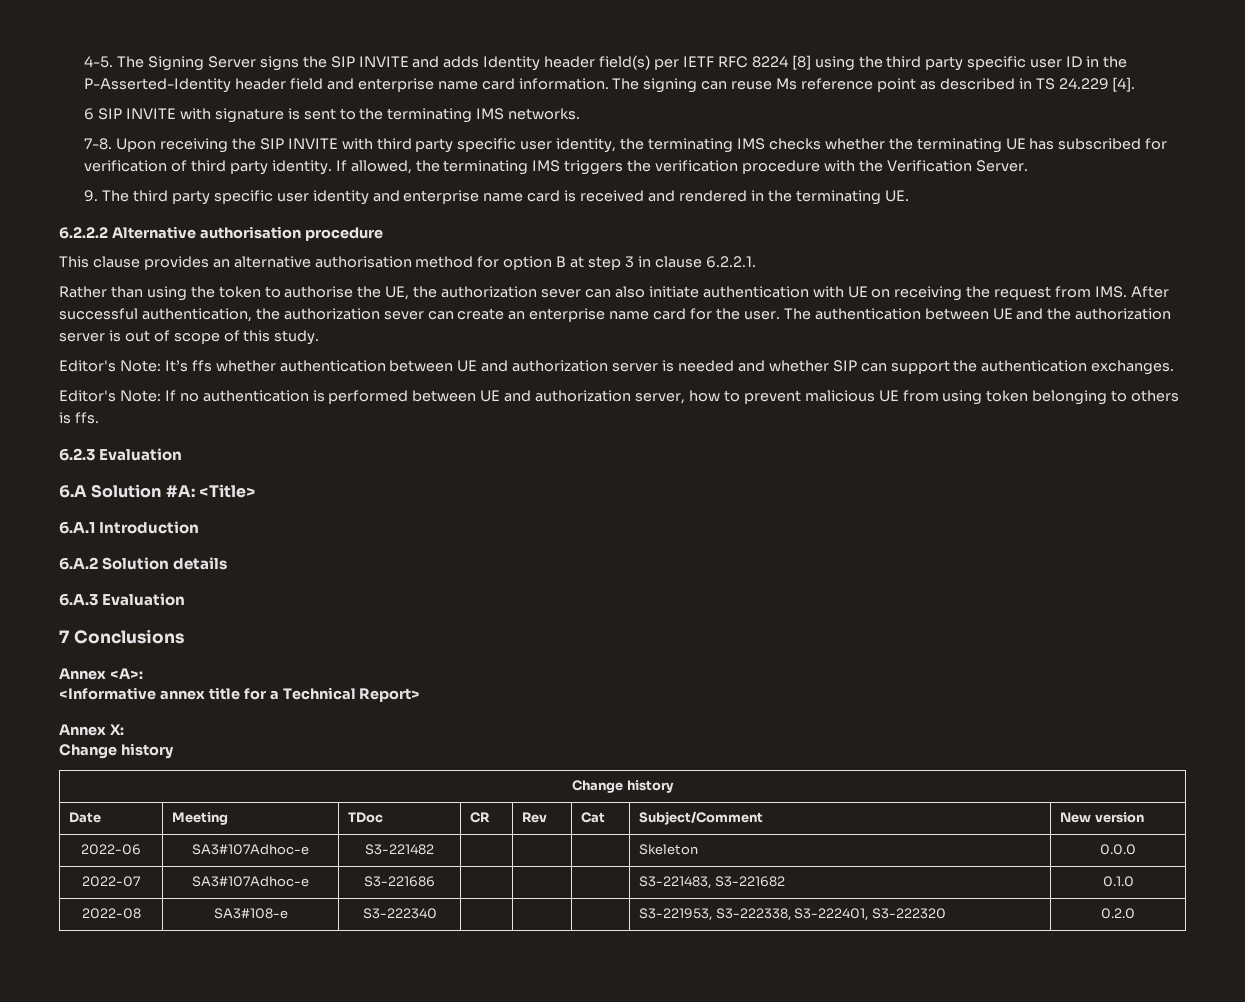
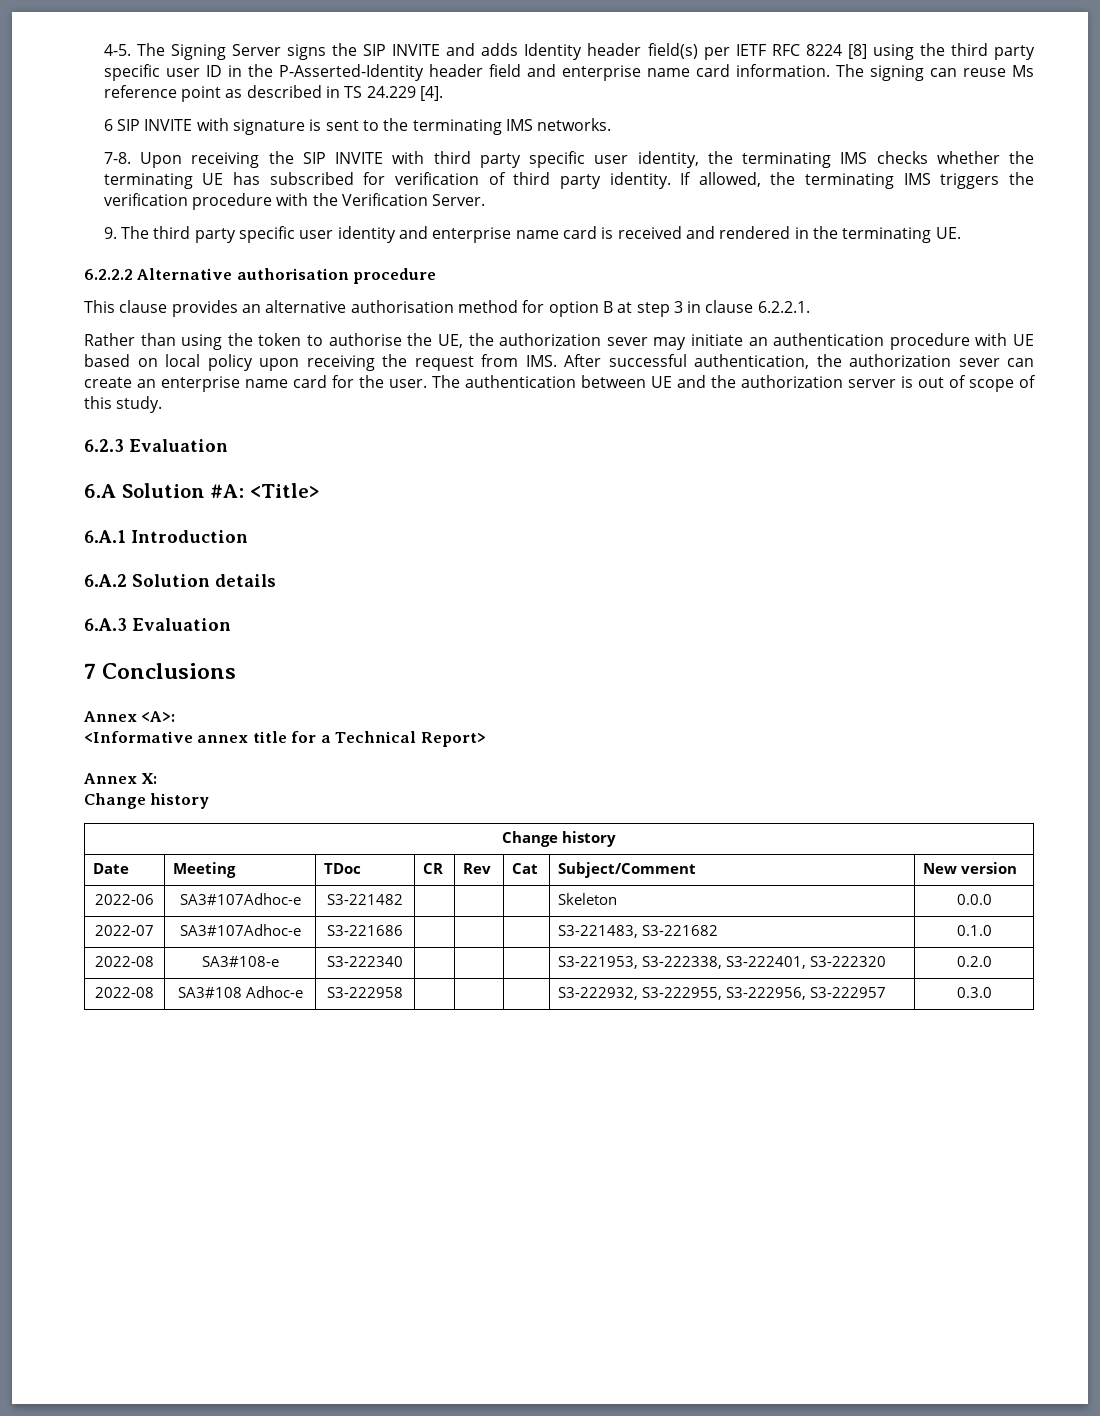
- Rather than using the token to authorise the UE, the authorization sever can also initiate authentication with UE on receiving the request from IMS. After successful authentication, the authorization sever can create an enterprise name card for the user.
+ Rather than using the token to authorise the UE, the authorization sever may initiate an authentication procedure with UE based on local policy upon receiving the request from IMS. After successful authentication, the authorization sever can create an enterprise name card for the user.
- Editor's Note: It’s ffs whether authentication between UE and authorization server is needed and whether SIP can support the authentication exchanges.
- Editor's Note: If no authentication is performed between UE and authorization server, how to prevent malicious UE from using token belonging to others is ffs.
+ 2022-08 | SA3#108 Adhoc-e | S3-222958 | | | | S3-222932, S3-222955, S3-222956, S3-222957 | 0.3.0

